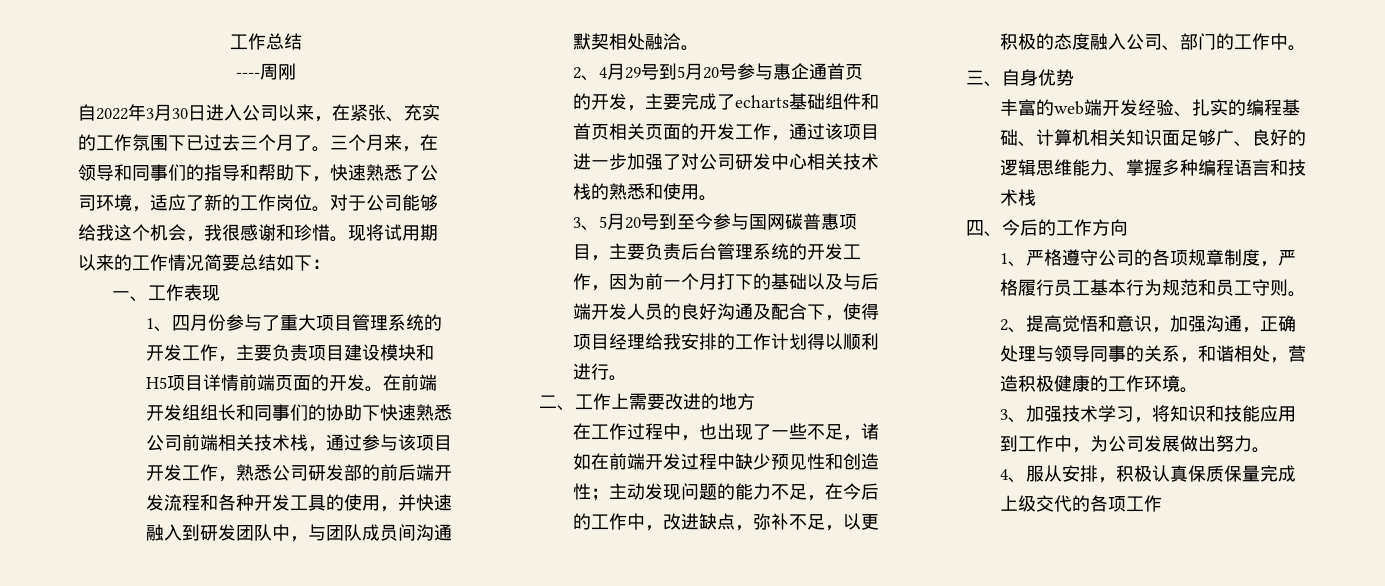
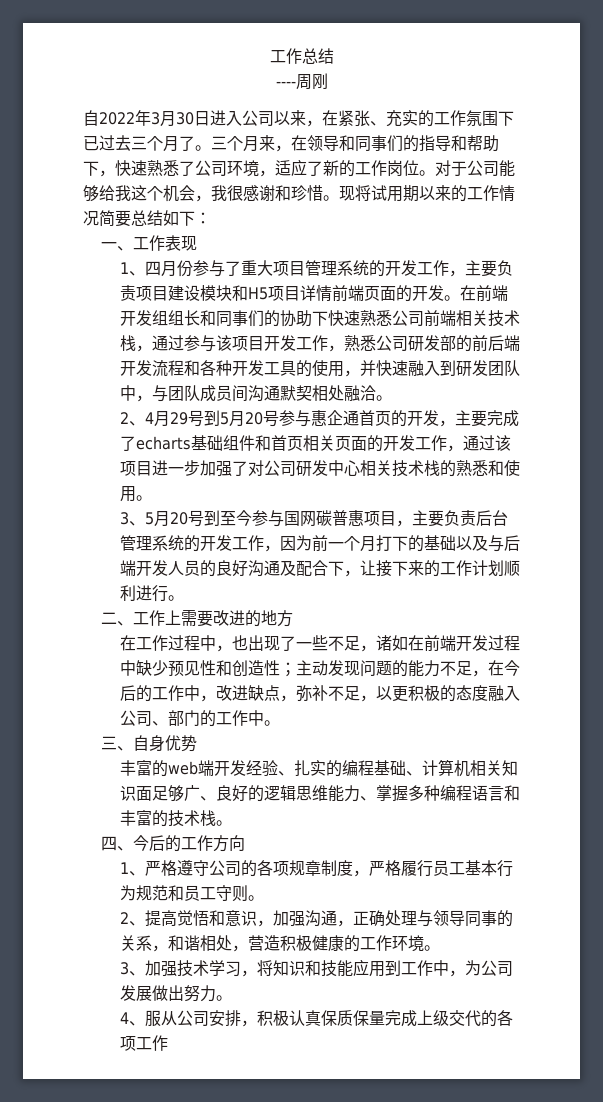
- 3、5月20号到至今参与国网碳普惠项目，主要负责后台管理系统的开发工作，因为前一个月打下的基础以及与后端开发人员的良好沟通及配合下，使得项目经理给我安排的工作计划得以顺利进行。
+ 3、5月20号到至今参与国网碳普惠项目，主要负责后台管理系统的开发工作，因为前一个月打下的基础以及与后端开发人员的良好沟通及配合下，让接下来的工作计划顺利进行。
- 丰富的web端开发经验、扎实的编程基础、计算机相关知识面足够广、良好的逻辑思维能力、掌握多种编程语言和技术栈
+ 丰富的web端开发经验、扎实的编程基础、计算机相关知识面足够广、良好的逻辑思维能力、掌握多种编程语言和丰富的技术栈。
- 4、服从安排，积极认真保质保量完成上级交代的各项工作
+ 4、服从公司安排，积极认真保质保量完成上级交代的各项工作

